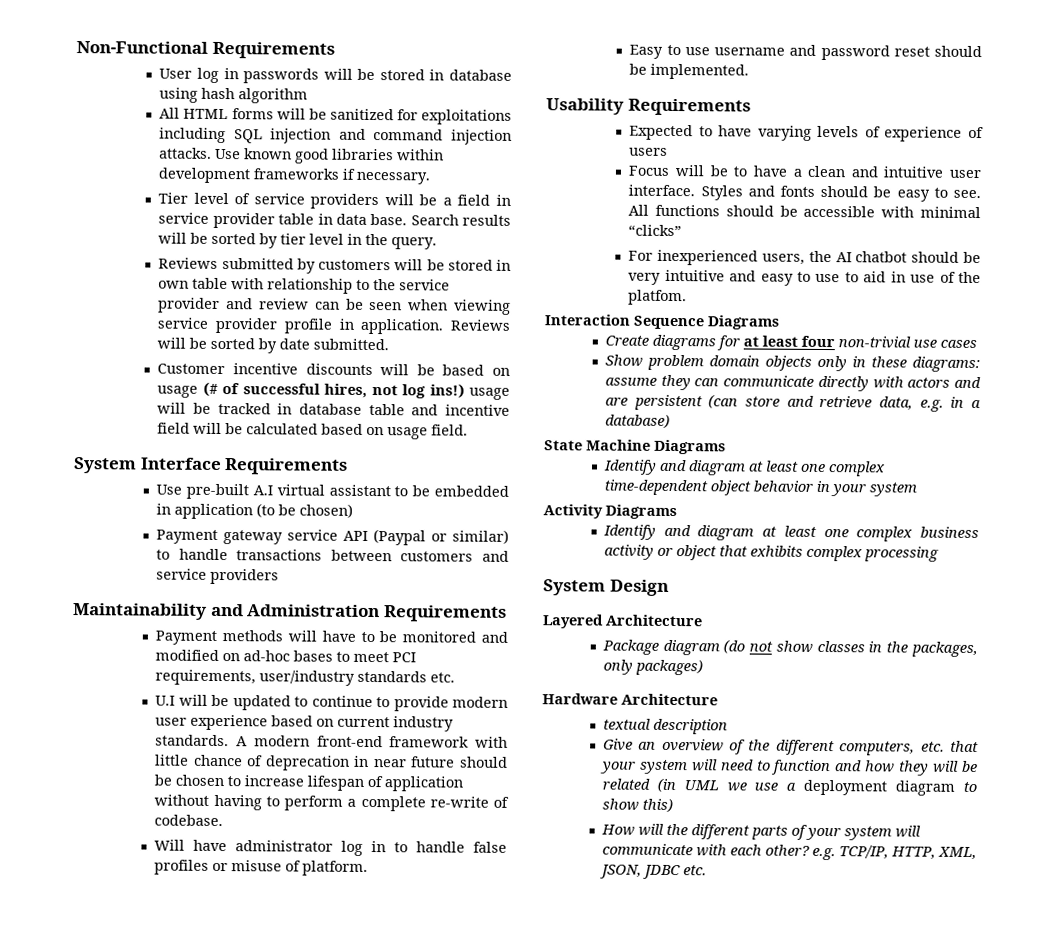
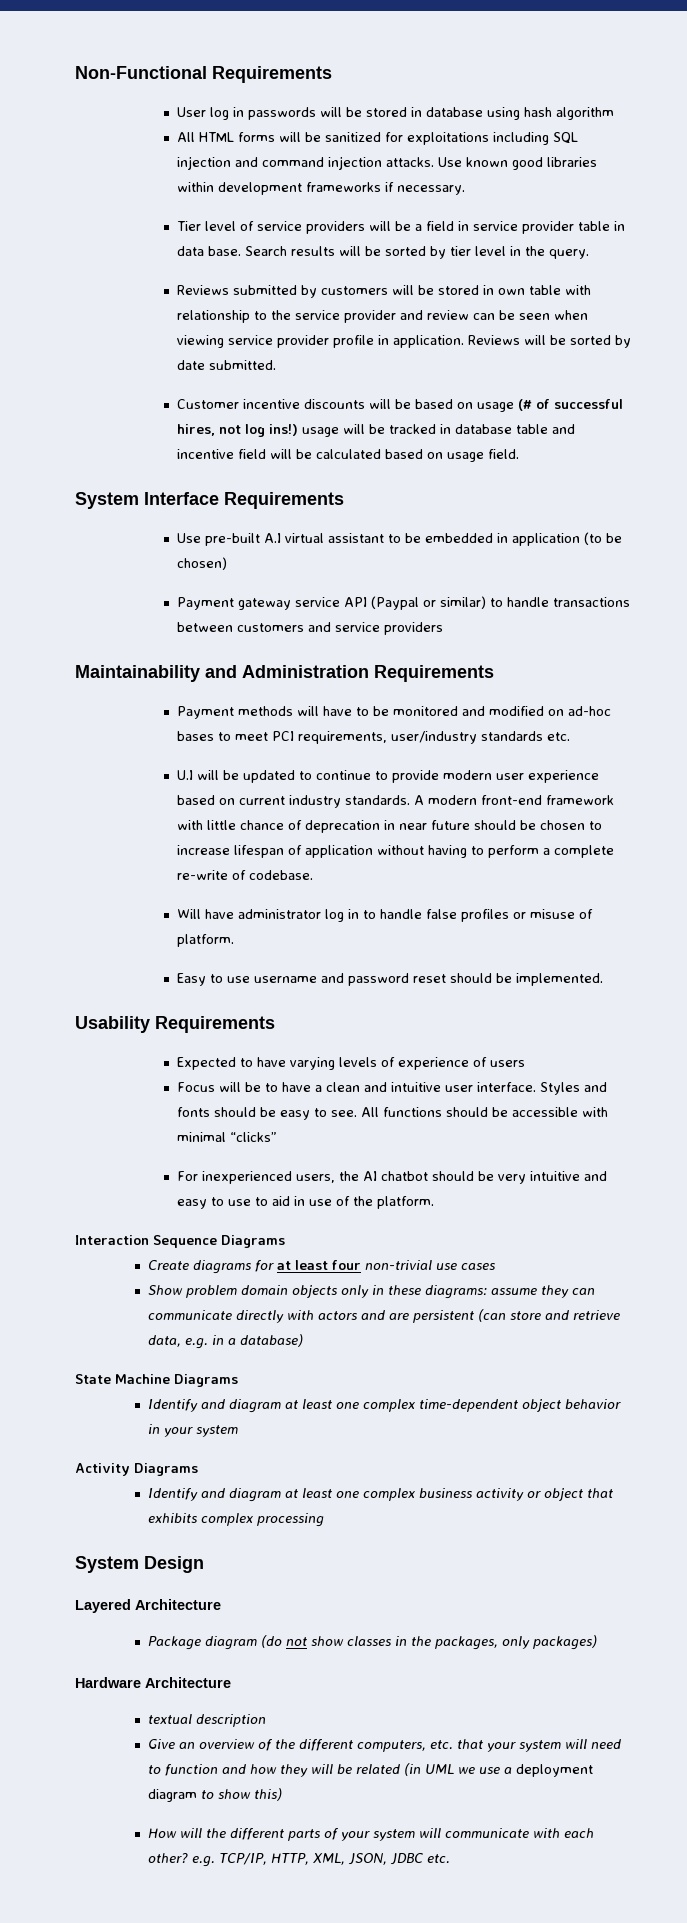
- For inexperienced users, the AI chatbot should be very intuitive and easy to use to aid in use of the platfom.
+ For inexperienced users, the AI chatbot should be very intuitive and easy to use to aid in use of the platform.

